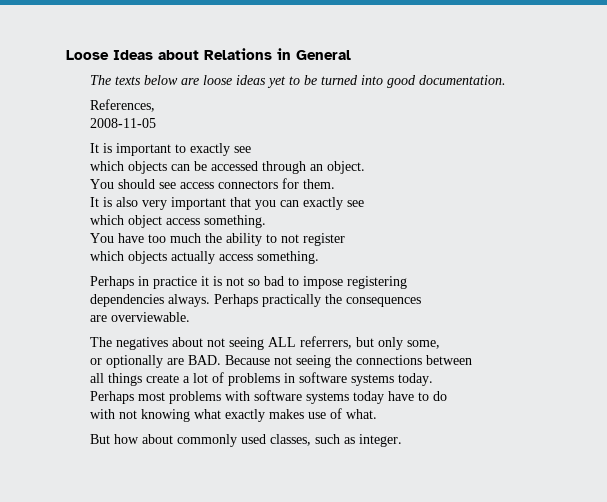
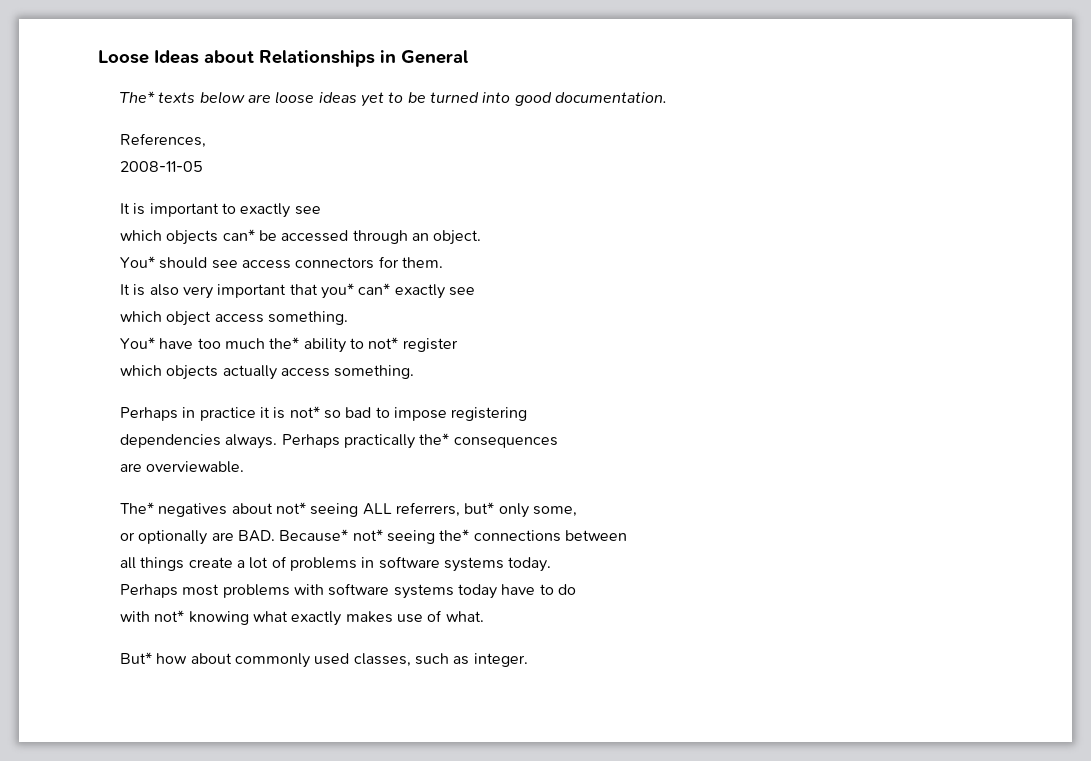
- Loose Ideas about Relations in General
+ Loose Ideas about Relationships in General
- The texts below are loose ideas yet to be turned into good documentation.
+ The* texts below are loose ideas yet to be turned into good documentation.
- which objects can be accessed through an object.
+ which objects can* be accessed through an object.
- You should see access connectors for them.
+ You* should see access connectors for them.
- It is also very important that you can exactly see
+ It is also very important that you* can* exactly see
- You have too much the ability to not register
+ You* have too much the* ability to not* register
- Perhaps in practice it is not so bad to impose registering
+ Perhaps in practice it is not* so bad to impose registering
- Perhaps practically the consequences
+ Perhaps practically the* consequences
- The negatives about not seeing ALL referrers, but only some,
+ The* negatives about not* seeing ALL referrers, but* only some,
- or optionally are BAD. Because not seeing the connections between
+ or optionally are BAD. Because* not* seeing the* connections between
- with not knowing what exactly makes use of what.
+ with not* knowing what exactly makes use of what.
- But how about commonly used classes, such as integer.
+ But* how about commonly used classes, such as integer.

